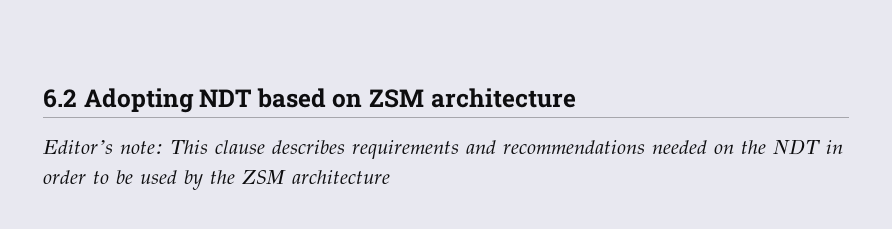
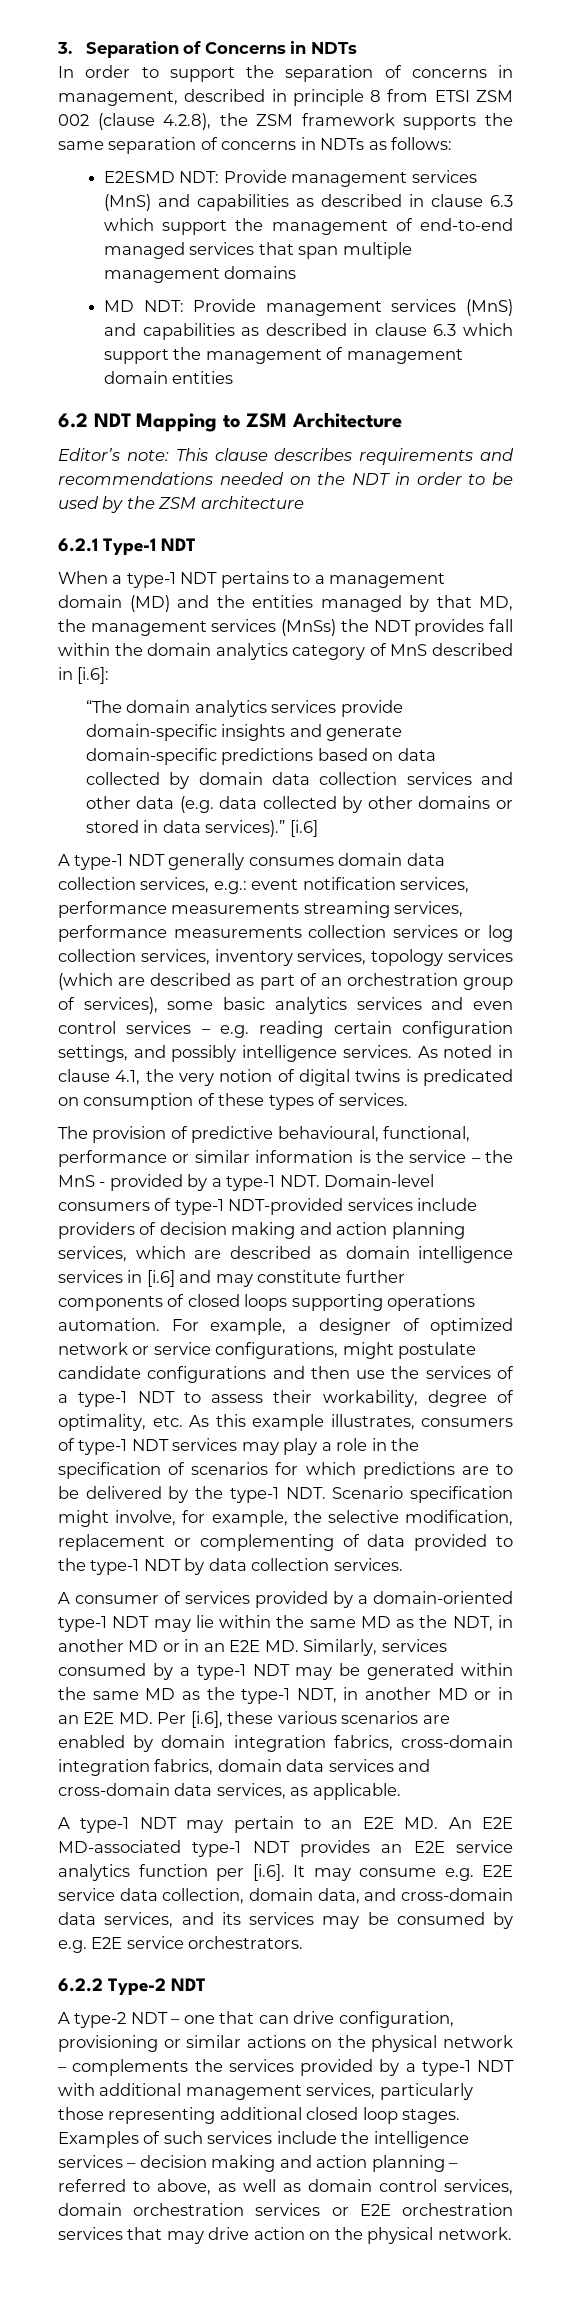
- 6.2 Adopting NDT based on ZSM architecture
+ 3. Separation of Concerns in NDTs
+ In order to support the separation of concerns in management, described in principle 8 from ETSI ZSM 002 (clause 4.2.8), the ZSM framework supports the same separation of concerns in NDTs as follows:
+ E2ESMD NDT: Provide management services (MnS) and capabilities as described in clause 6.3 which support the management of end-to-end managed services that span multiple management domains
+ MD NDT: Provide management services (MnS) and capabilities as described in clause 6.3 which support the management of management domain entities
+ 6.2 NDT Mapping to ZSM Architecture
+ 6.2.1 Type-1 NDT
+ When a type-1 NDT pertains to a management domain (MD) and the entities managed by that MD, the management services (MnSs) the NDT provides fall within the domain analytics category of MnS described in [i.6]:
+ “The domain analytics services provide domain-specific insights and generate domain-specific predictions based on data collected by domain data collection services and other data (e.g. data collected by other domains or stored in data services).” [i.6]
+ A type-1 NDT generally consumes domain data collection services, e.g.: event notification services, performance measurements streaming services, performance measurements collection services or log collection services, inventory services, topology services (which are described as part of an orchestration group of services), some basic analytics services and even control services – e.g. reading certain configuration settings, and possibly intelligence services. As noted in clause 4.1, the very notion of digital twins is predicated on consumption of these types of services.
+ The provision of predictive behavioural, functional, performance or similar information is the service – the MnS - provided by a type-1 NDT. Domain-level consumers of type-1 NDT-provided services include providers of decision making and action planning services, which are described as domain intelligence services in [i.6] and may constitute further components of closed loops supporting operations automation. For example, a designer of optimized network or service configurations, might postulate candidate configurations and then use the services of a type-1 NDT to assess their workability, degree of optimality, etc. As this example illustrates, consumers of type-1 NDT services may play a role in the specification of scenarios for which predictions are to be delivered by the type-1 NDT. Scenario specification might involve, for example, the selective modification, replacement or complementing of data provided to the type-1 NDT by data collection services.
+ A consumer of services provided by a domain-oriented type-1 NDT may lie within the same MD as the NDT, in another MD or in an E2E MD. Similarly, services consumed by a type-1 NDT may be generated within the same MD as the type-1 NDT, in another MD or in an E2E MD. Per [i.6], these various scenarios are enabled by domain integration fabrics, cross-domain integration fabrics, domain data services and cross-domain data services, as applicable.
+ A type-1 NDT may pertain to an E2E MD. An E2E MD-associated type-1 NDT provides an E2E service analytics function per [i.6]. It may consume e.g. E2E service data collection, domain data, and cross-domain data services, and its services may be consumed by e.g. E2E service orchestrators.
+ 6.2.2 Type-2 NDT
+ A type-2 NDT – one that can drive configuration, provisioning or similar actions on the physical network – complements the services provided by a type-1 NDT with additional management services, particularly those representing additional closed loop stages. Examples of such services include the intelligence services – decision making and action planning – referred to above, as well as domain control services, domain orchestration services or E2E orchestration services that may drive action on the physical network.

